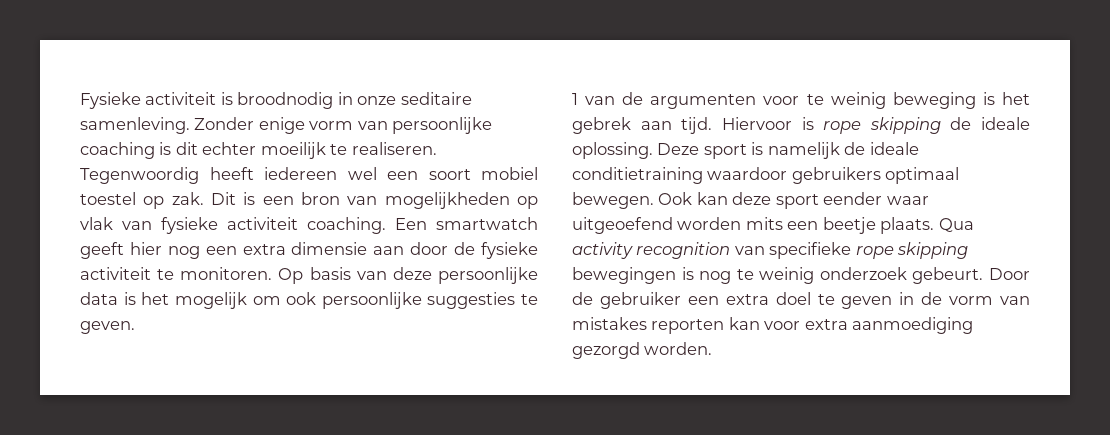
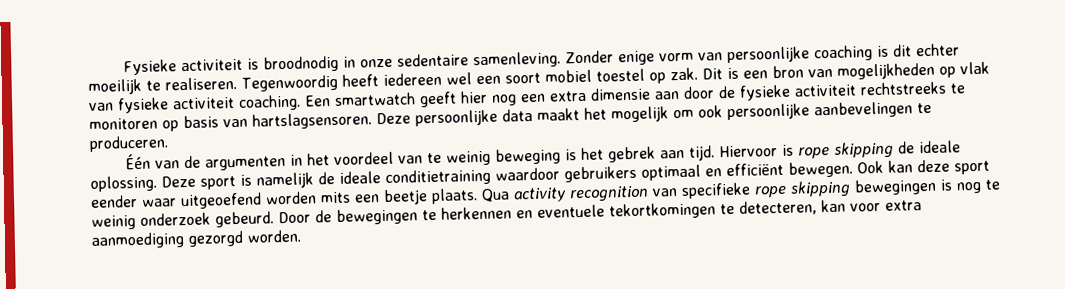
- Fysieke activiteit is broodnodig in onze seditaire samenleving.
+ Fysieke activiteit is broodnodig in onze sedentaire samenleving.
- Een smartwatch geeft hier nog een extra dimensie aan door de fysieke activiteit te monitoren. Op basis van deze persoonlijke data is het mogelijk om ook persoonlijke suggesties te geven.
- 1 van de argumenten voor te weinig beweging is het gebrek aan tijd.
+ Een smartwatch geeft hier nog een extra dimensie aan door de fysieke activiteit rechtstreeks te monitoren op basis van hartslagsensoren. Deze persoonlijke data maakt het mogelijk om ook persoonlijke aanbevelingen te produceren.
+ Één van de argumenten in het voordeel van te weinig beweging is het gebrek aan tijd.
- Deze sport is namelijk de ideale conditietraining waardoor gebruikers optimaal bewegen.
+ Deze sport is namelijk de ideale conditietraining waardoor gebruikers optimaal en efficiënt bewegen.
- Qua activity recognition van specifieke rope skipping bewegingen is nog te weinig onderzoek gebeurt.
+ Qua activity recognition van specifieke rope skipping bewegingen is nog te weinig onderzoek gebeurd.
- Door de gebruiker een extra doel te geven in de vorm van mistakes reporten kan voor extra aanmoediging gezorgd worden.
+ Door de bewegingen te herkennen en eventuele tekortkomingen te detecteren, kan voor extra aanmoediging gezorgd worden.

